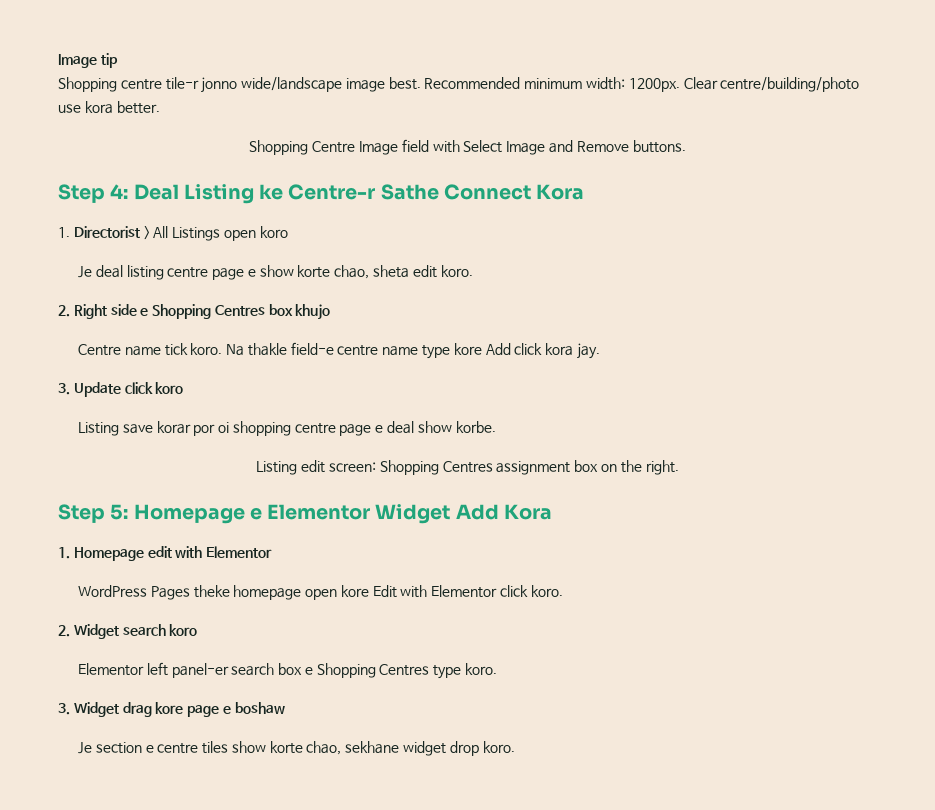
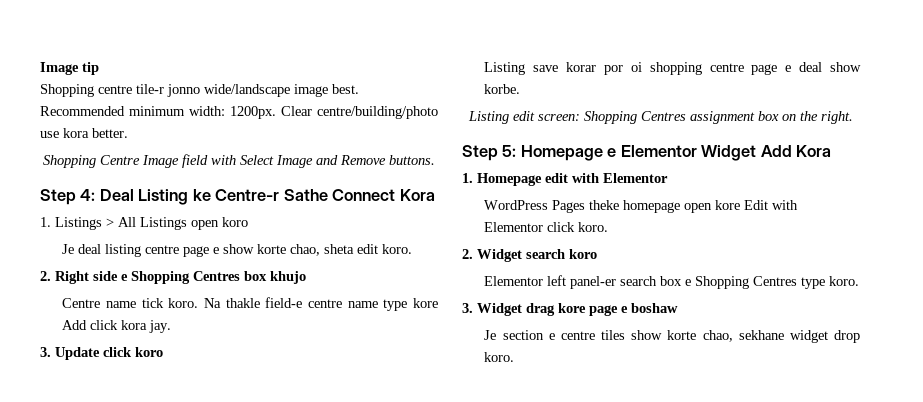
- 1. Directorist > All Listings open koro
+ 1. Listings > All Listings open koro

